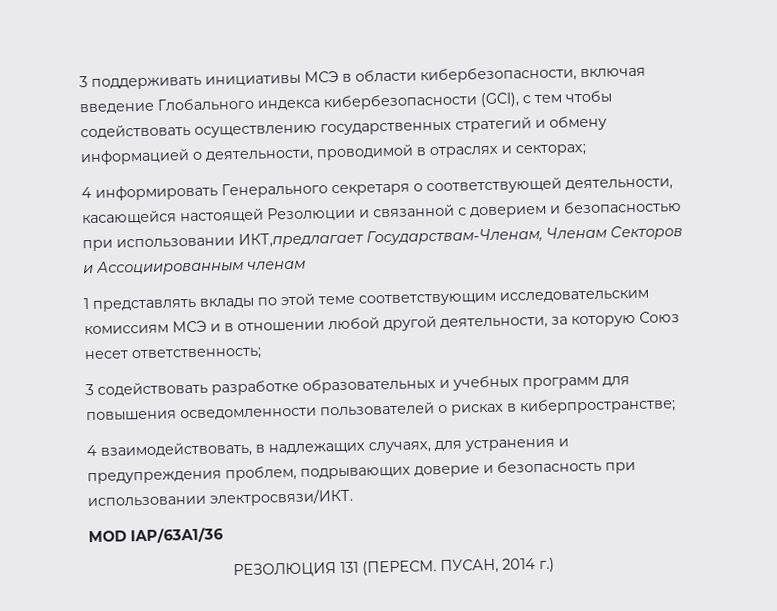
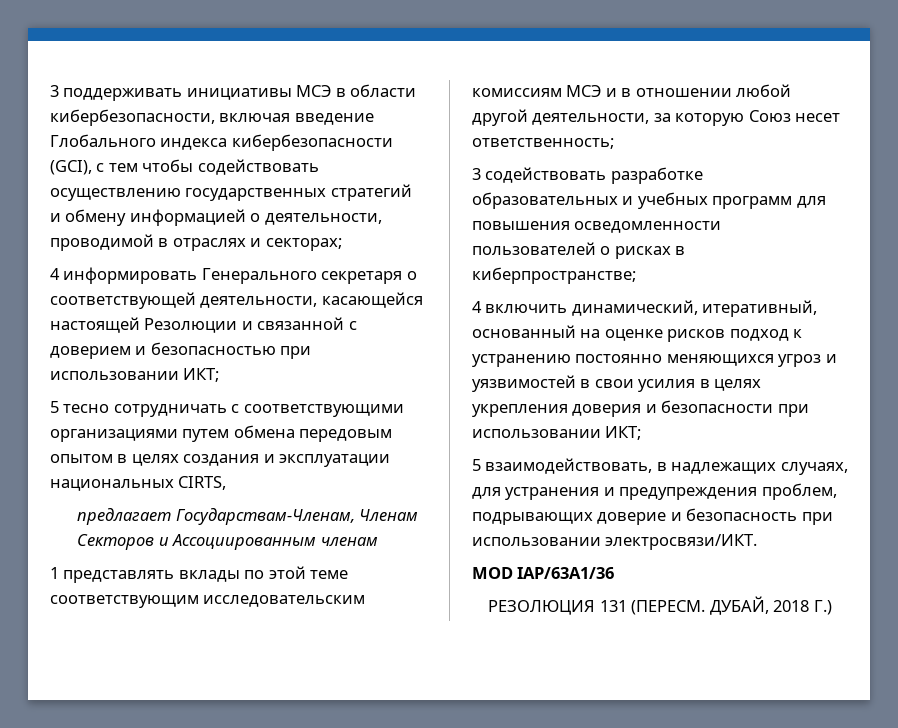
- 4 информировать Генерального секретаря о соответствующей деятельности, касающейся настоящей Резолюции и связанной с доверием и безопасностью при использовании ИКТ,предлагает Государствам-Членам, Членам Секторов и Ассоциированным членам
+ 4 информировать Генерального секретаря о соответствующей деятельности, касающейся настоящей Резолюции и связанной с доверием и безопасностью при использовании ИКТ;
+ 5 тесно сотрудничать с соответствующими организациями путем обмена передовым опытом в целях создания и эксплуатации национальных CIRTS,
+ предлагает Государствам-Членам, Членам Секторов и Ассоциированным членам
- 4 взаимодействовать, в надлежащих случаях, для устранения и предупреждения проблем, подрывающих доверие и безопасность при использовании электросвязи/ИКТ.
+ 4 включить динамический, итеративный, основанный на оценке рисков подход к устранению постоянно меняющихся угроз и уязвимостей в свои усилия в целях укрепления доверия и безопасности при использовании ИКТ;
+ 5 взаимодействовать, в надлежащих случаях, для устранения и предупреждения проблем, подрывающих доверие и безопасность при использовании электросвязи/ИКТ.
- ПУСАН, 2014 г.)
+ ДУБАЙ, 2018 Г.)

